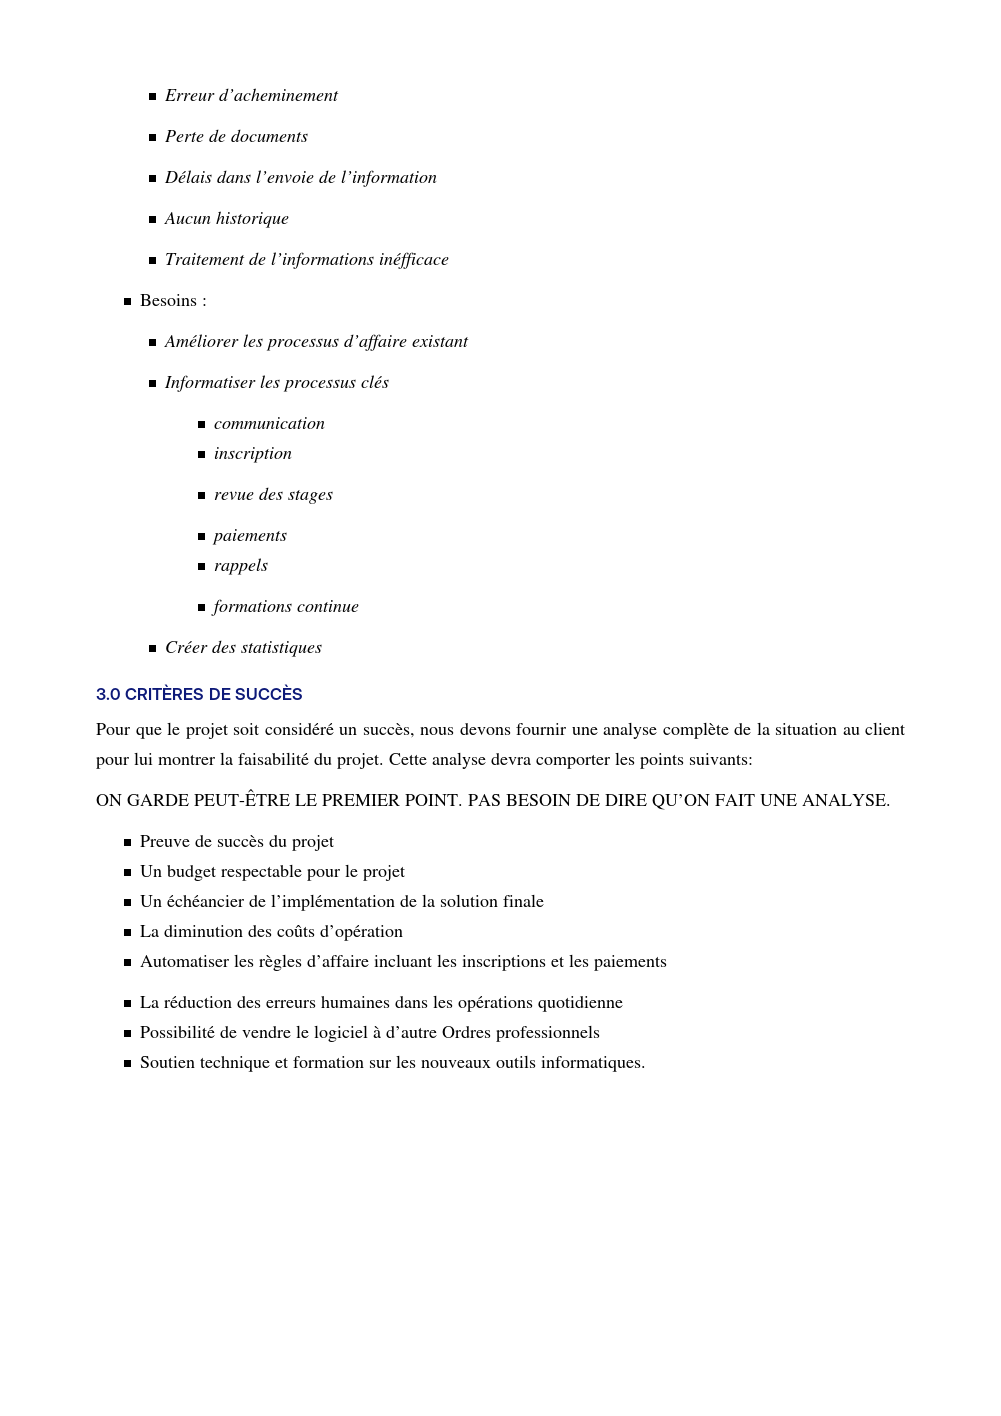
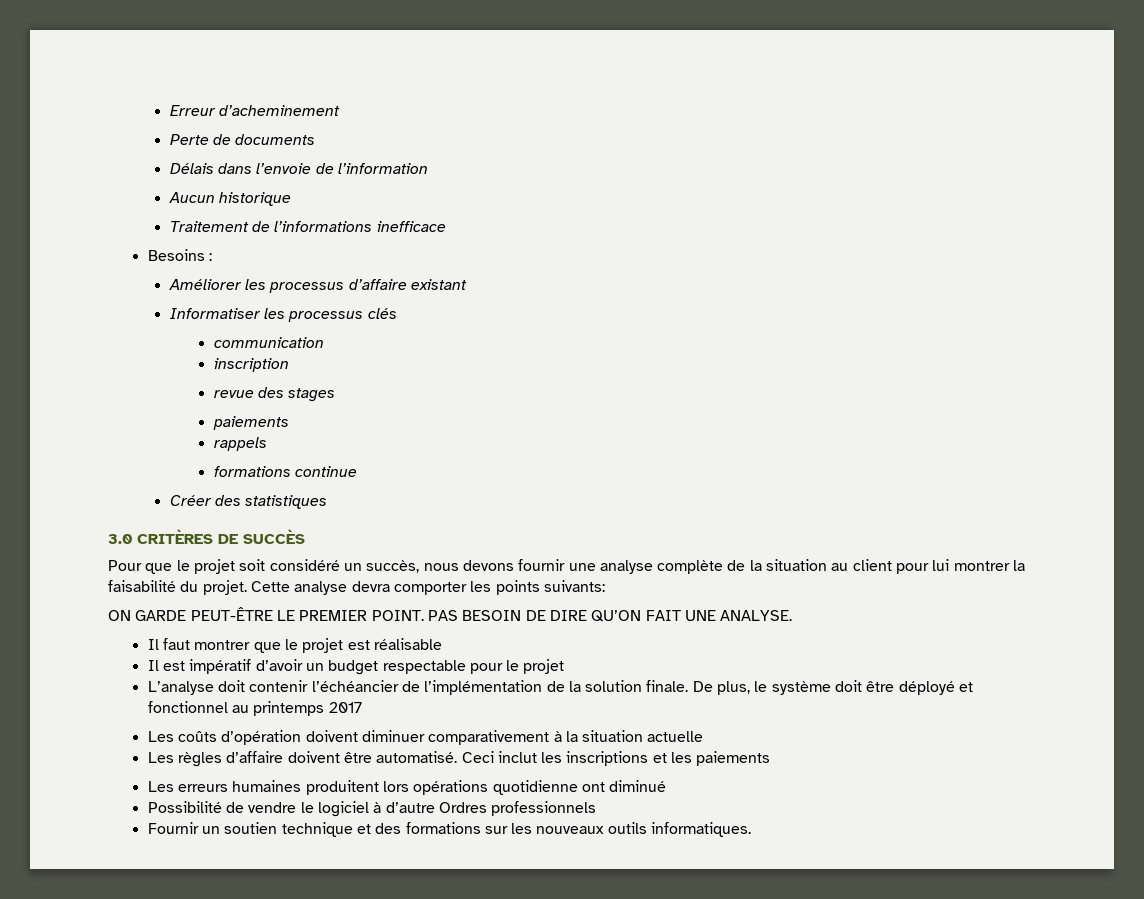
- Traitement de l’informations inéfficace
+ Traitement de l’informations inefficace
- Preuve de succès du projet
- Un budget respectable pour le projet
+ Il faut montrer que le projet est réalisable
+ Il est impératif d’avoir un budget respectable pour le projet
- Un échéancier de l’implémentation de la solution finale
- La diminution des coûts d’opération
- Automatiser les règles d’affaire incluant les inscriptions et les paiements
+ L’analyse doit contenir l’échéancier de l’implémentation de la solution finale. De plus, le système doit être déployé et fonctionnel au printemps 2017
+ Les coûts d’opération doivent diminuer comparativement à la situation actuelle
+ Les règles d’affaire doivent être automatisé. Ceci inclut les inscriptions et les paiements
- La réduction des erreurs humaines dans les opérations quotidienne
+ Les erreurs humaines produitent lors opérations quotidienne ont diminué
- Soutien technique et formation sur les nouveaux outils informatiques.
+ Fournir un soutien technique et des formations sur les nouveaux outils informatiques.

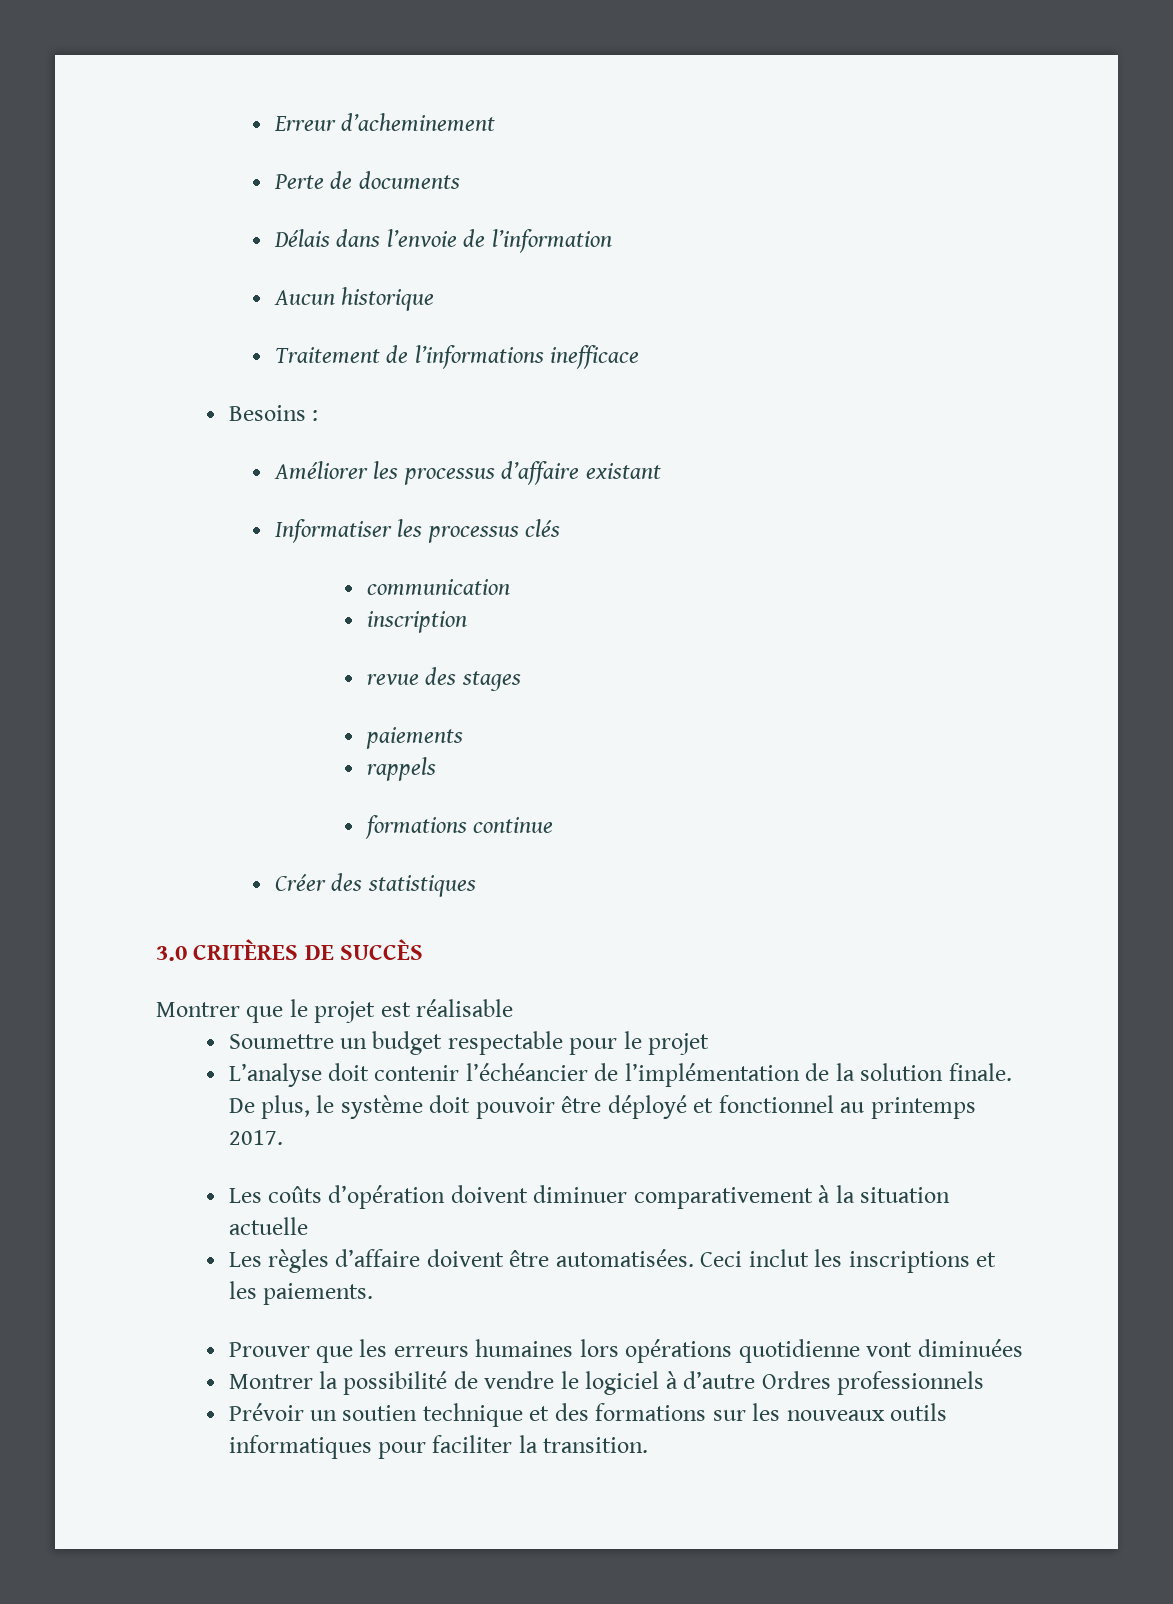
- Pour que le projet soit considéré un succès, nous devons fournir une analyse complète de la situation au client pour lui montrer la faisabilité du projet. Cette analyse devra comporter les points suivants:
- ON GARDE PEUT-ÊTRE LE PREMIER POINT. PAS BESOIN DE DIRE QU’ON FAIT UNE ANALYSE.
- Il faut montrer que le projet est réalisable
+ Montrer que le projet est réalisable
- Il est impératif d’avoir un budget respectable pour le projet
+ Soumettre un budget respectable pour le projet
- De plus, le système doit être déployé et fonctionnel au printemps 2017
+ De plus, le système doit pouvoir être déployé et fonctionnel au printemps 2017.
- Les règles d’affaire doivent être automatisé.
+ Les règles d’affaire doivent être automatisées.
- Ceci inclut les inscriptions et les paiements
- Les erreurs humaines produitent lors opérations quotidienne ont diminué
- Possibilité de vendre le logiciel à d’autre Ordres professionnels
+ Ceci inclut les inscriptions et les paiements.
+ Prouver que les erreurs humaines lors opérations quotidienne vont diminuées
+ Montrer la possibilité de vendre le logiciel à d’autre Ordres professionnels
- Fournir un soutien technique et des formations sur les nouveaux outils informatiques.
+ Prévoir un soutien technique et des formations sur les nouveaux outils informatiques pour faciliter la transition.

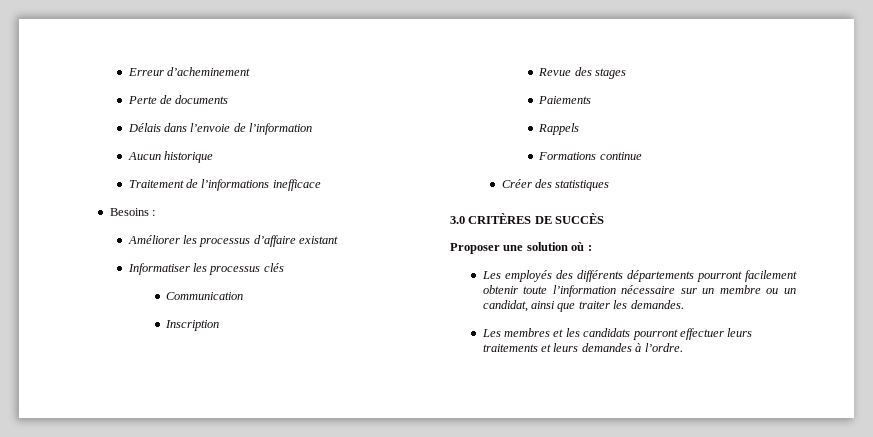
- communication
- inscription
- revue des stages
+ Communication
+ Inscription
+ Revue des stages
- paiements
- rappels
- formations continue
+ Paiements
+ Rappels
+ Formations continue
- Montrer que le projet est réalisable
- Soumettre un budget respectable pour le projet
- L’analyse doit contenir l’échéancier de l’implémentation de la solution finale. De plus, le système doit pouvoir être déployé et fonctionnel au printemps 2017.
- Les coûts d’opération doivent diminuer comparativement à la situation actuelle
- Les règles d’affaire doivent être automatisées. Ceci inclut les inscriptions et les paiements.
- Prouver que les erreurs humaines lors opérations quotidienne vont diminuées
- Montrer la possibilité de vendre le logiciel à d’autre Ordres professionnels
- Prévoir un soutien technique et des formations sur les nouveaux outils informatiques pour faciliter la transition.
+ Proposer une solution où :
+ Les employés des différents départements pourront facilement obtenir toute l’information nécessaire sur un membre ou un candidat, ainsi que traiter les demandes.
+ Les membres et les candidats pourront effectuer leurs traitements et leurs demandes à l’ordre.

